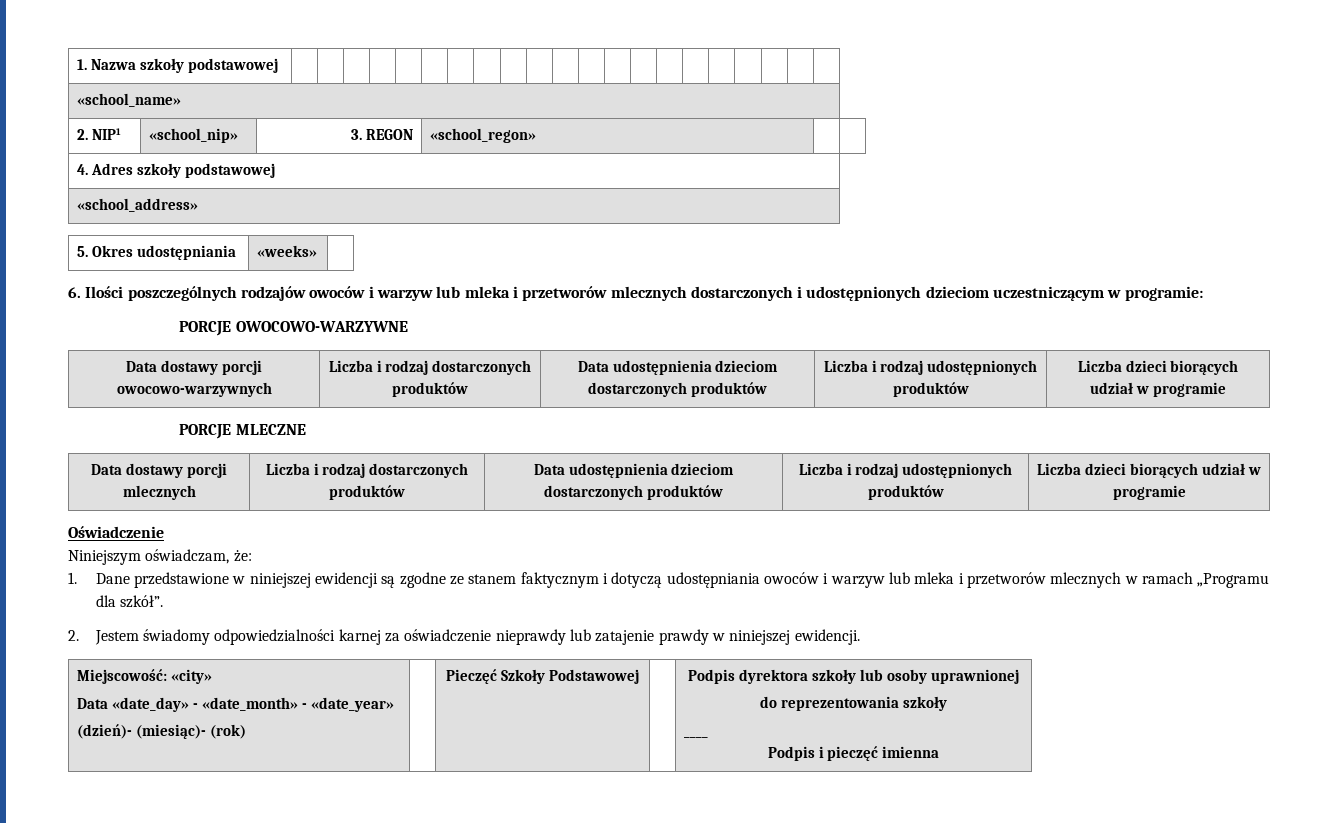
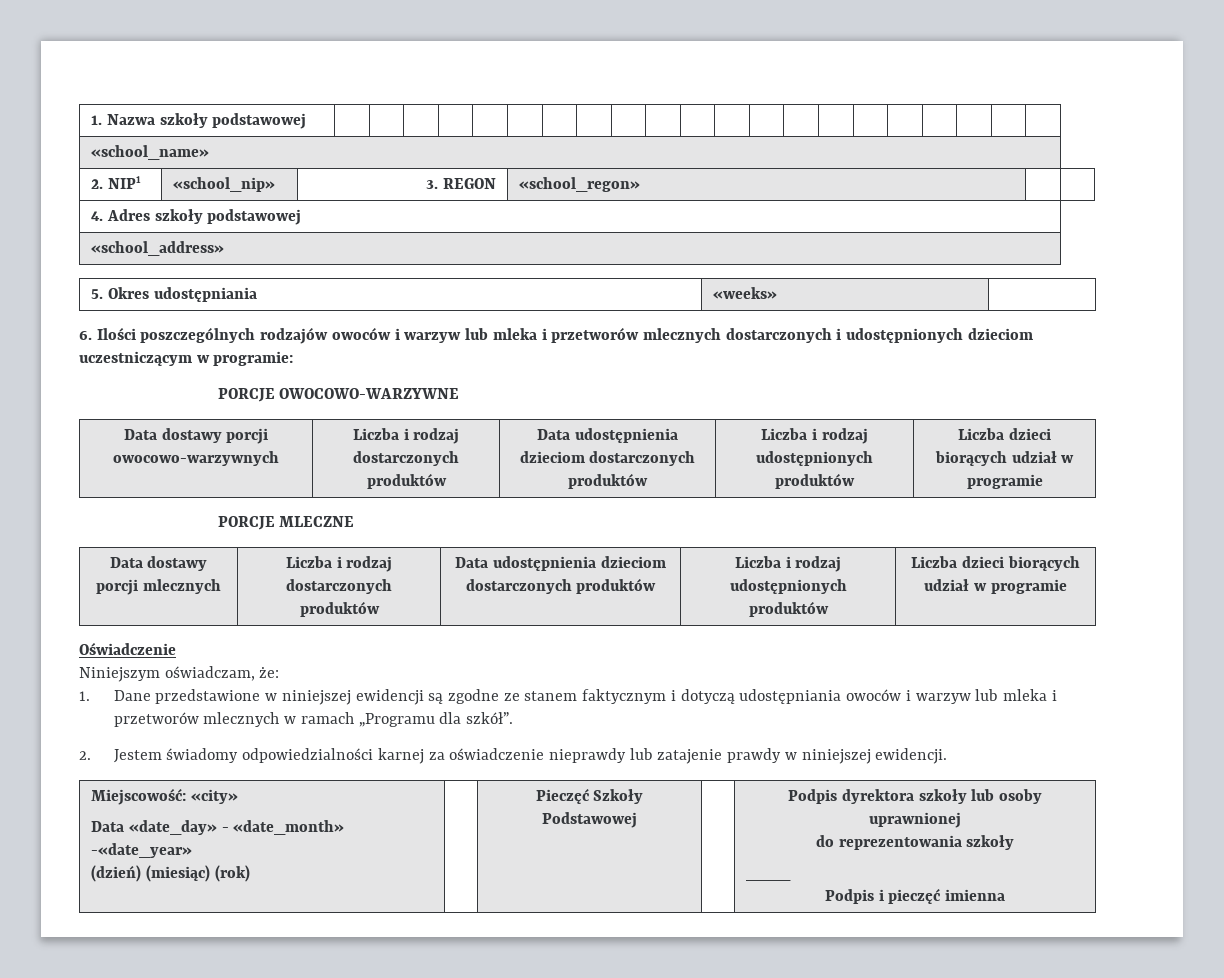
  Miejscowość: «city»
- Data «date_day» - «date_month» - «date_year»
- (dzień)- (miesiąc)- (rok) | | Pieczęć Szkoły Podstawowej | | Podpis dyrektora szkoły lub osoby uprawnionej
+ Data «date_day» - «date_month» -«date_year»
+ (dzień) (miesiąc) (rok) | | Pieczęć Szkoły Podstawowej | | Podpis dyrektora szkoły lub osoby uprawnionej

